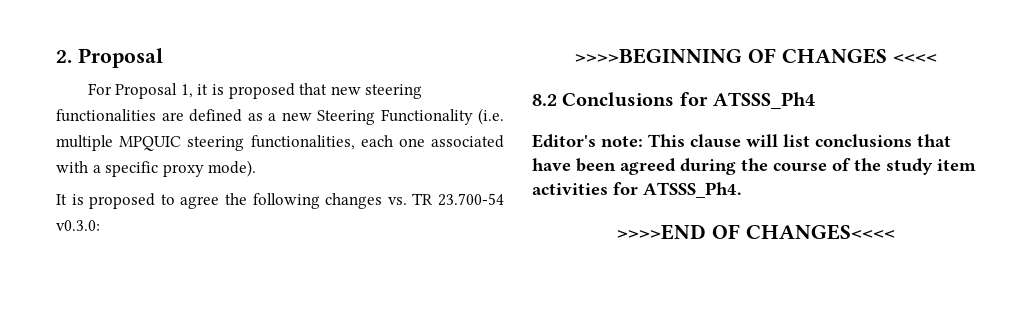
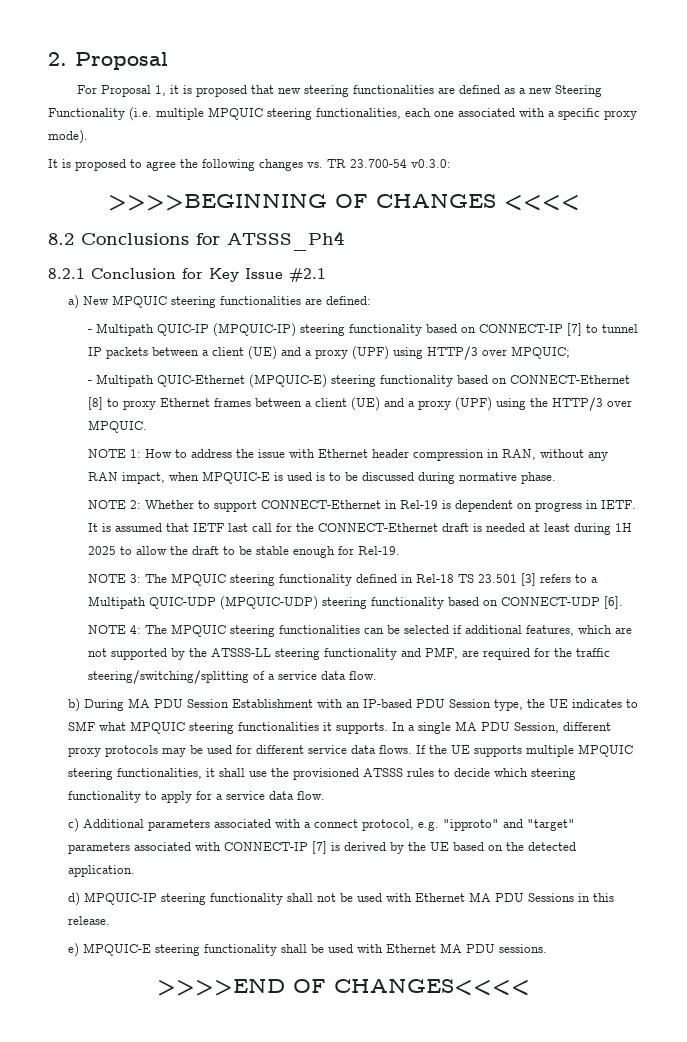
- Editor's note: This clause will list conclusions that have been agreed during the course of the study item activities for ATSSS_Ph4.
+ 8.2.1 Conclusion for Key Issue #2.1
+ a) New MPQUIC steering functionalities are defined:
+ - Multipath QUIC-IP (MPQUIC-IP) steering functionality based on CONNECT-IP [7] to tunnel IP packets between a client (UE) and a proxy (UPF) using HTTP/3 over MPQUIC;
+ - Multipath QUIC-Ethernet (MPQUIC-E) steering functionality based on CONNECT-Ethernet [8] to proxy Ethernet frames between a client (UE) and a proxy (UPF) using the HTTP/3 over MPQUIC.
+ NOTE 1: How to address the issue with Ethernet header compression in RAN, without any RAN impact, when MPQUIC-E is used is to be discussed during normative phase.
+ NOTE 2: Whether to support CONNECT-Ethernet in Rel-19 is dependent on progress in IETF. It is assumed that IETF last call for the CONNECT-Ethernet draft is needed at least during 1H 2025 to allow the draft to be stable enough for Rel-19.
+ NOTE 3: The MPQUIC steering functionality defined in Rel-18 TS 23.501 [3] refers to a Multipath QUIC-UDP (MPQUIC-UDP) steering functionality based on CONNECT-UDP [6].
+ NOTE 4: The MPQUIC steering functionalities can be selected if additional features, which are not supported by the ATSSS-LL steering functionality and PMF, are required for the traffic steering/switching/splitting of a service data flow.
+ b) During MA PDU Session Establishment with an IP-based PDU Session type, the UE indicates to SMF what MPQUIC steering functionalities it supports. In a single MA PDU Session, different proxy protocols may be used for different service data flows. If the UE supports multiple MPQUIC steering functionalities, it shall use the provisioned ATSSS rules to decide which steering functionality to apply for a service data flow.
+ c) Additional parameters associated with a connect protocol, e.g. "ipproto" and "target" parameters associated with CONNECT-IP [7] is derived by the UE based on the detected application.
+ d) MPQUIC-IP steering functionality shall not be used with Ethernet MA PDU Sessions in this release.
+ e) MPQUIC-E steering functionality shall be used with Ethernet MA PDU sessions.

